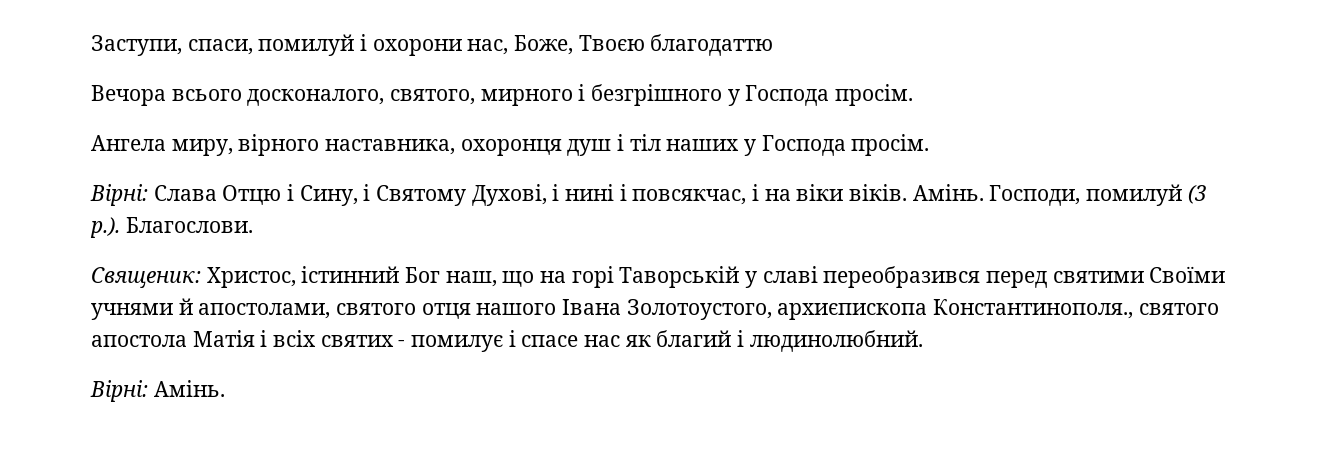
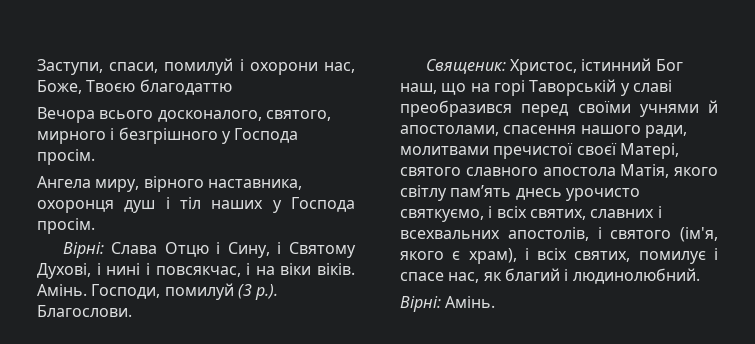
- Священик: Христос, істинний Бог наш, що на горі Таворській у славі переобразився перед святими Своїми учнями й апостолами, святого отця нашого Івана Золотоустого, архиєпископа Константинополя., святого апостола Матія і всіх святих - помилує і спасе нас як благий і людинолюбний.
+ Священик: Христос, істинний Бог наш, що на горі Таворській у славі преобразився перед своїми учнями й апостолами, спасення нашого ради, молитвами пречистої своєї Матері, святого славного апостола Матія, якого світлу пам’ять днесь урочисто святкуємо, і всіх святих, славних і всехвальних апостолів, і святого (ім'я, якого є храм), і всіх святих, помилує і спасе нас, як благий і людинолюбний.

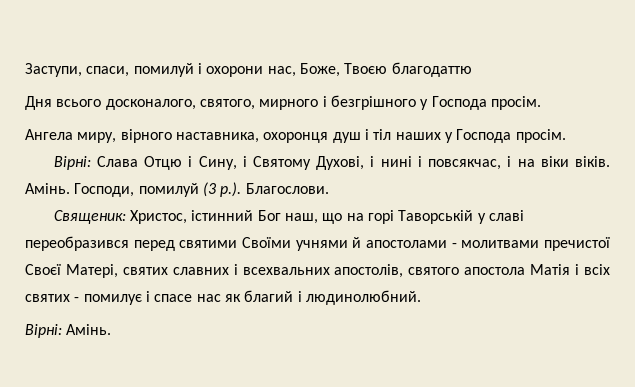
- Вечора всього досконалого, святого, мирного і безгрішного у Господа просім.
+ Дня всього досконалого, святого, мирного і безгрішного у Господа просім.
- Священик: Христос, істинний Бог наш, що на горі Таворській у славі преобразився перед своїми учнями й апостолами, спасення нашого ради, молитвами пречистої своєї Матері, святого славного апостола Матія, якого світлу пам’ять днесь урочисто святкуємо, і всіх святих, славних і всехвальних апостолів, і святого (ім'я, якого є храм), і всіх святих, помилує і спасе нас, як благий і людинолюбний.
+ Священик: Христос, істинний Бог наш, що на горі Таворській у славі переобразився перед святими Своїми учнями й апостолами - молитвами пречистої Своєї Матері, святих славних і всехвальних апостолів, святого апостола Матія і всіх святих - помилує і спасе нас як благий і людинолюбний.

